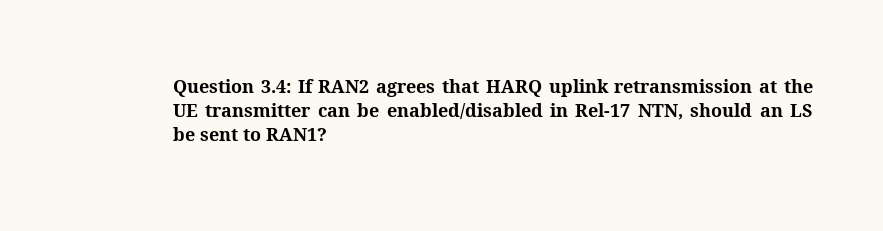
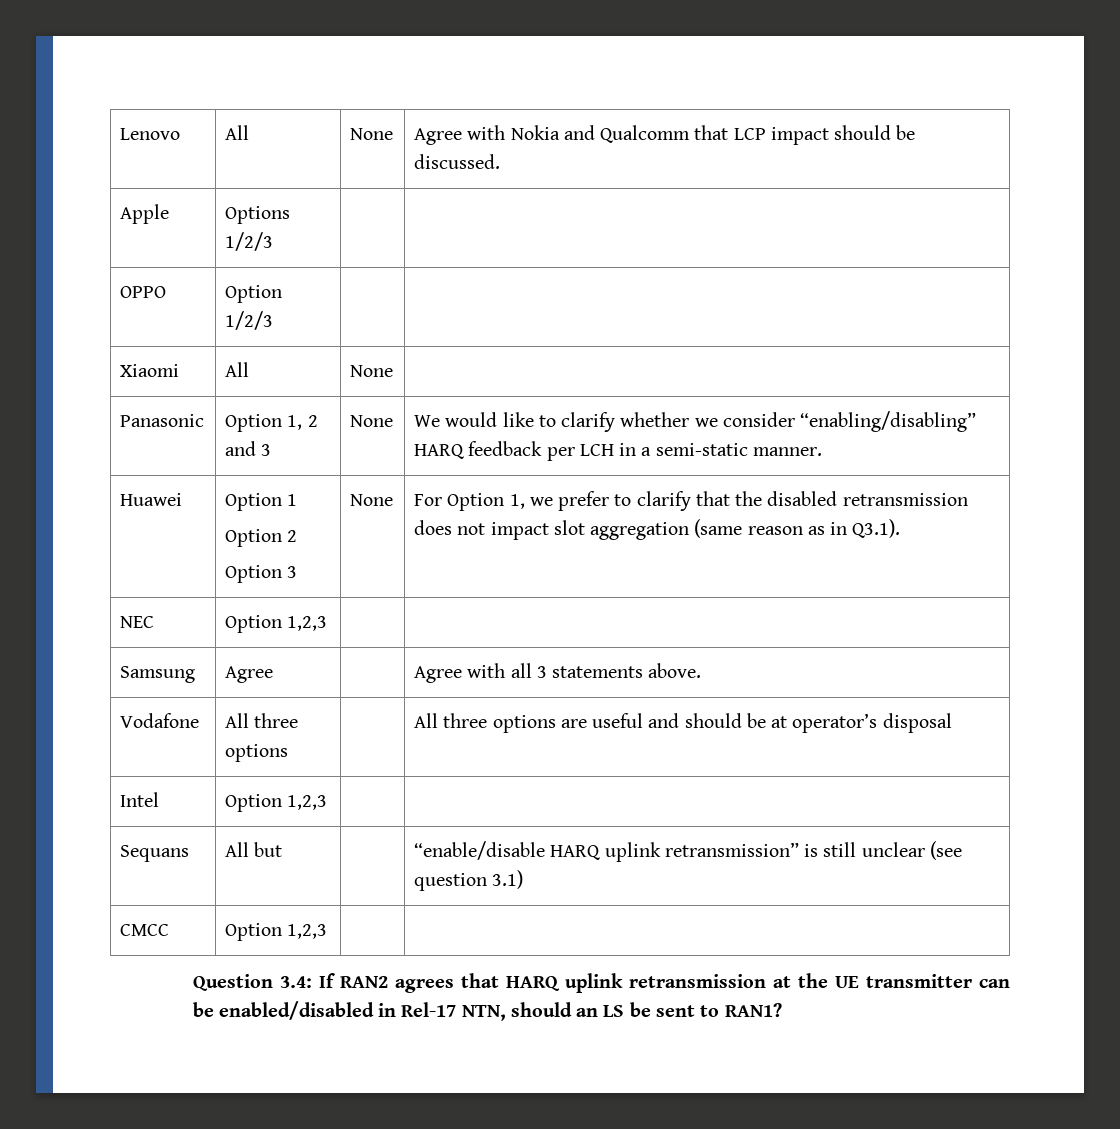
+ Lenovo | All | None | Agree with Nokia and Qualcomm that LCP impact should be discussed.
+ Apple | Options 1/2/3 | |
+ OPPO | Option 1/2/3 | |
+ Xiaomi | All | None |
+ Panasonic | Option 1, 2 and 3 | None | We would like to clarify whether we consider “enabling/disabling” HARQ feedback per LCH in a semi-static manner.
+ Huawei | Option 1
+ Option 2
+ Option 3 | None | For Option 1, we prefer to clarify that the disabled retransmission does not impact slot aggregation (same reason as in Q3.1).
+ NEC | Option 1,2,3 | |
+ Samsung | Agree | | Agree with all 3 statements above.
+ Vodafone | All three options | | All three options are useful and should be at operator’s disposal
+ Intel | Option 1,2,3 | |
+ Sequans | All but | | “enable/disable HARQ uplink retransmission” is still unclear (see question 3.1)
+ CMCC | Option 1,2,3 | |

